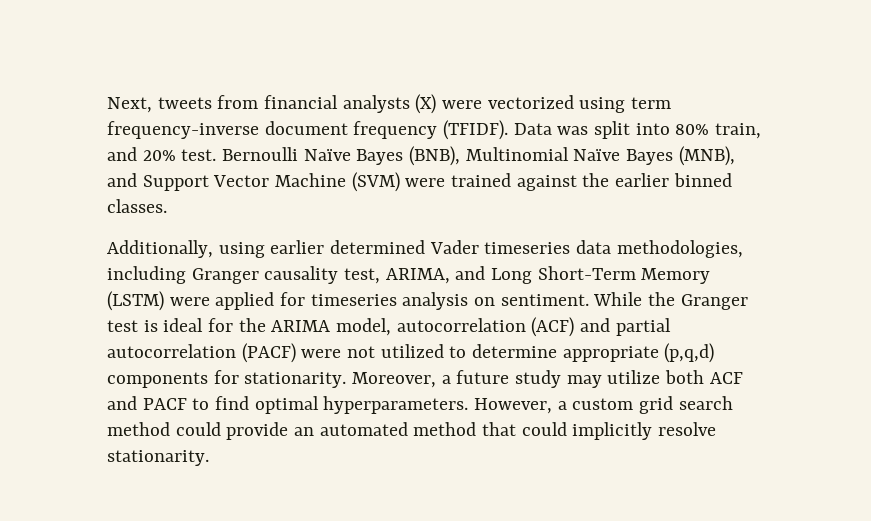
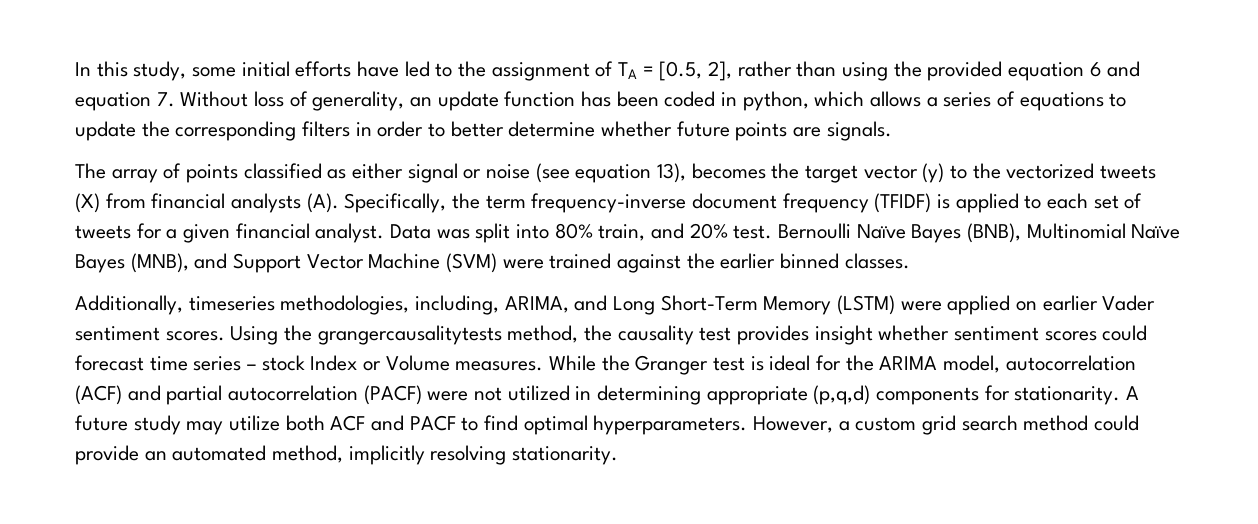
- Next, tweets from financial analysts (X) were vectorized using term frequency-inverse document frequency (TFIDF).
+ In this study, some initial efforts have led to the assignment of TA = [0.5, 2], rather than using the provided equation 6 and equation 7. Without loss of generality, an update function has been coded in python, which allows a series of equations to update the corresponding filters in order to better determine whether future points are signals.
+ The array of points classified as either signal or noise (see equation 13), becomes the target vector (y) to the vectorized tweets (X) from financial analysts (A). Specifically, the term frequency-inverse document frequency (TFIDF) is applied to each set of tweets for a given financial analyst.
- Additionally, using earlier determined Vader timeseries data methodologies, including Granger causality test, ARIMA, and Long Short-Term Memory (LSTM) were applied for timeseries analysis on sentiment.
+ Additionally, timeseries methodologies, including, ARIMA, and Long Short-Term Memory (LSTM) were applied on earlier Vader sentiment scores. Using the grangercausalitytests method, the causality test provides insight whether sentiment scores could forecast time series – stock Index or Volume measures.
- While the Granger test is ideal for the ARIMA model, autocorrelation (ACF) and partial autocorrelation (PACF) were not utilized to determine appropriate (p,q,d) components for stationarity.
+ While the Granger test is ideal for the ARIMA model, autocorrelation (ACF) and partial autocorrelation (PACF) were not utilized in determining appropriate (p,q,d) components for stationarity.
- Moreover, a future study may utilize both ACF and PACF to find optimal hyperparameters.
+ A future study may utilize both ACF and PACF to find optimal hyperparameters.
- However, a custom grid search method could provide an automated method that could implicitly resolve stationarity.
+ However, a custom grid search method could provide an automated method, implicitly resolving stationarity.

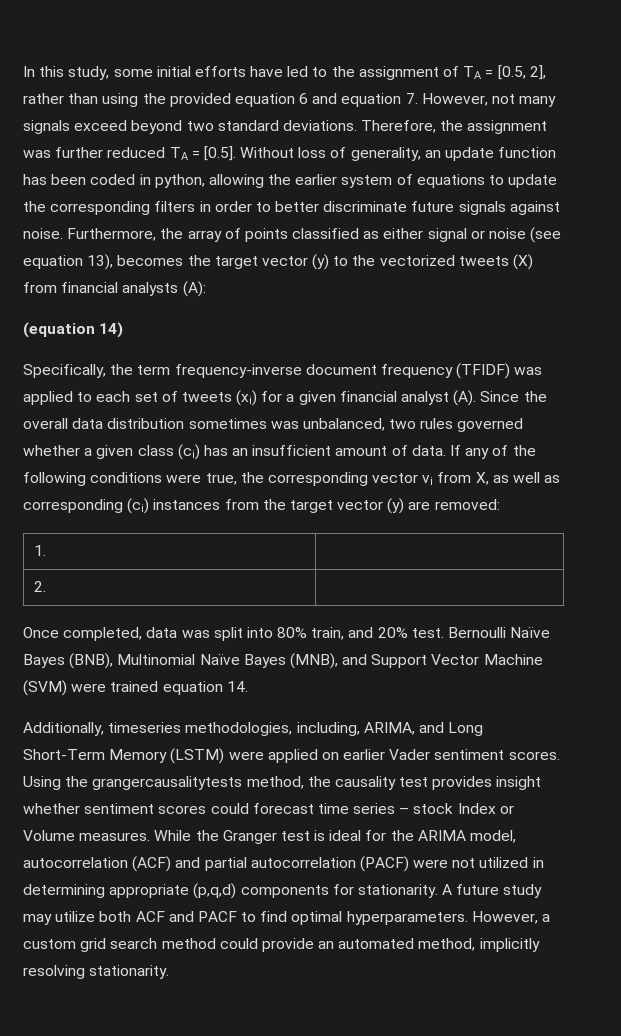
- In this study, some initial efforts have led to the assignment of TA = [0.5, 2], rather than using the provided equation 6 and equation 7. Without loss of generality, an update function has been coded in python, which allows a series of equations to update the corresponding filters in order to better determine whether future points are signals.
- The array of points classified as either signal or noise (see equation 13), becomes the target vector (y) to the vectorized tweets (X) from financial analysts (A). Specifically, the term frequency-inverse document frequency (TFIDF) is applied to each set of tweets for a given financial analyst. Data was split into 80% train, and 20% test.
+ In this study, some initial efforts have led to the assignment of TA = [0.5, 2], rather than using the provided equation 6 and equation 7. However, not many signals exceed beyond two standard deviations. Therefore, the assignment was further reduced TA = [0.5]. Without loss of generality, an update function has been coded in python, allowing the earlier system of equations to update the corresponding filters in order to better discriminate future signals against noise. Furthermore, the array of points classified as either signal or noise (see equation 13), becomes the target vector (y) to the vectorized tweets (X) from financial analysts (A):
+ (equation 14)
+ Specifically, the term frequency-inverse document frequency (TFIDF) was applied to each set of tweets (xi) for a given financial analyst (A). Since the overall data distribution sometimes was unbalanced, two rules governed whether a given class (ci) has an insufficient amount of data. If any of the following conditions were true, the corresponding vector vi from X, as well as corresponding (ci) instances from the target vector (y) are removed:
+ 1. |
+ 2. |
+ Once completed, data was split into 80% train, and 20% test.
- Bernoulli Naïve Bayes (BNB), Multinomial Naïve Bayes (MNB), and Support Vector Machine (SVM) were trained against the earlier binned classes.
+ Bernoulli Naïve Bayes (BNB), Multinomial Naïve Bayes (MNB), and Support Vector Machine (SVM) were trained equation 14.

